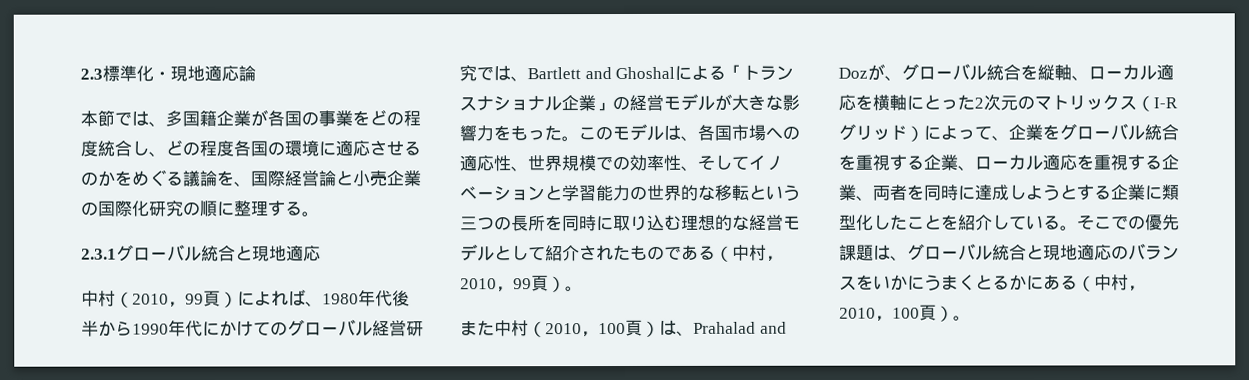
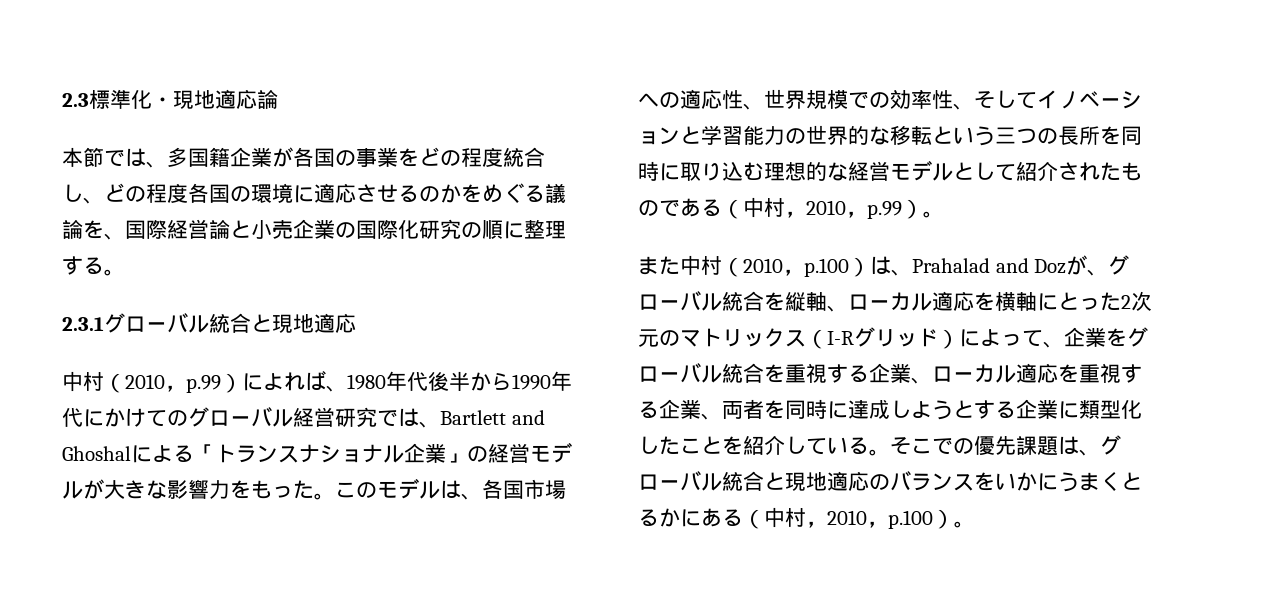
- 中村（2010，99頁）によれば、1980年代後半から1990年代にかけてのグローバル経営研究では、Bartlett and Ghoshalによる「トランスナショナル企業」の経営モデルが大きな影響力をもった。
+ 中村（2010，p.99）によれば、1980年代後半から1990年代にかけてのグローバル経営研究では、Bartlett and Ghoshalによる「トランスナショナル企業」の経営モデルが大きな影響力をもった。
- このモデルは、各国市場への適応性、世界規模での効率性、そしてイノベーションと学習能力の世界的な移転という三つの長所を同時に取り込む理想的な経営モデルとして紹介されたものである（中村，2010，99頁）。
+ このモデルは、各国市場への適応性、世界規模での効率性、そしてイノベーションと学習能力の世界的な移転という三つの長所を同時に取り込む理想的な経営モデルとして紹介されたものである（中村，2010，p.99）。
- また中村（2010，100頁）は、Prahalad and Dozが、グローバル統合を縦軸、ローカル適応を横軸にとった2次元のマトリックス（I-Rグリッド）によって、企業をグローバル統合を重視する企業、ローカル適応を重視する企業、両者を同時に達成しようとする企業に類型化したことを紹介している。
+ また中村（2010，p.100）は、Prahalad and Dozが、グローバル統合を縦軸、ローカル適応を横軸にとった2次元のマトリックス（I-Rグリッド）によって、企業をグローバル統合を重視する企業、ローカル適応を重視する企業、両者を同時に達成しようとする企業に類型化したことを紹介している。
- そこでの優先課題は、グローバル統合と現地適応のバランスをいかにうまくとるかにある（中村，2010，100頁）。
+ そこでの優先課題は、グローバル統合と現地適応のバランスをいかにうまくとるかにある（中村，2010，p.100）。

